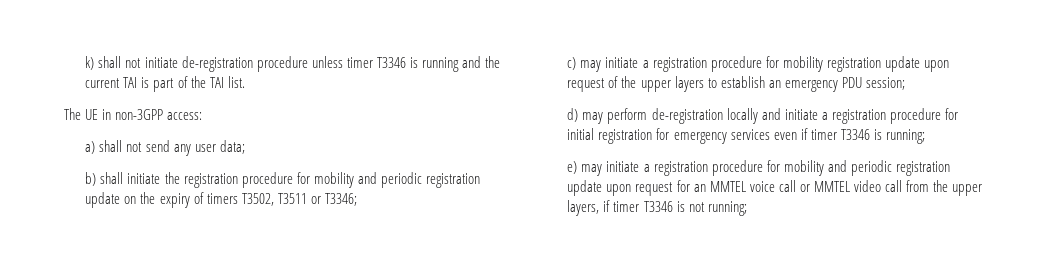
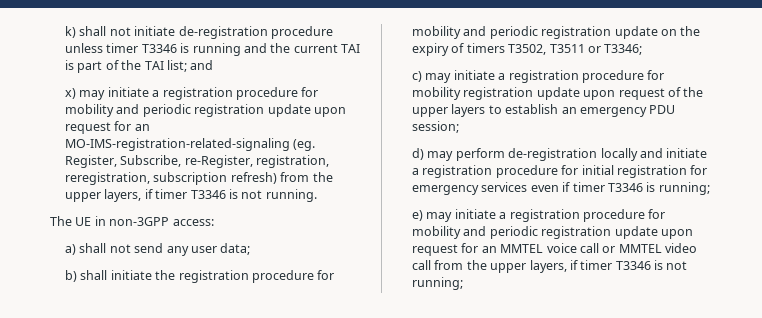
- k) shall not initiate de-registration procedure unless timer T3346 is running and the current TAI is part of the TAI list.
+ k) shall not initiate de-registration procedure unless timer T3346 is running and the current TAI is part of the TAI list; and
+ x) may initiate a registration procedure for mobility and periodic registration update upon request for an MO-IMS-registration-related-signaling (eg. Register, Subscribe, re-Register, registration, reregistration, subscription refresh) from the upper layers, if timer T3346 is not running.

